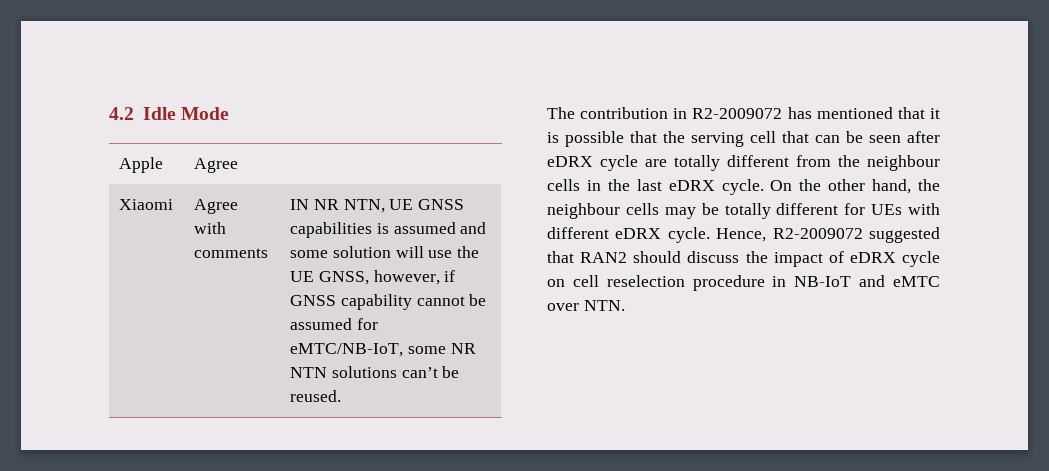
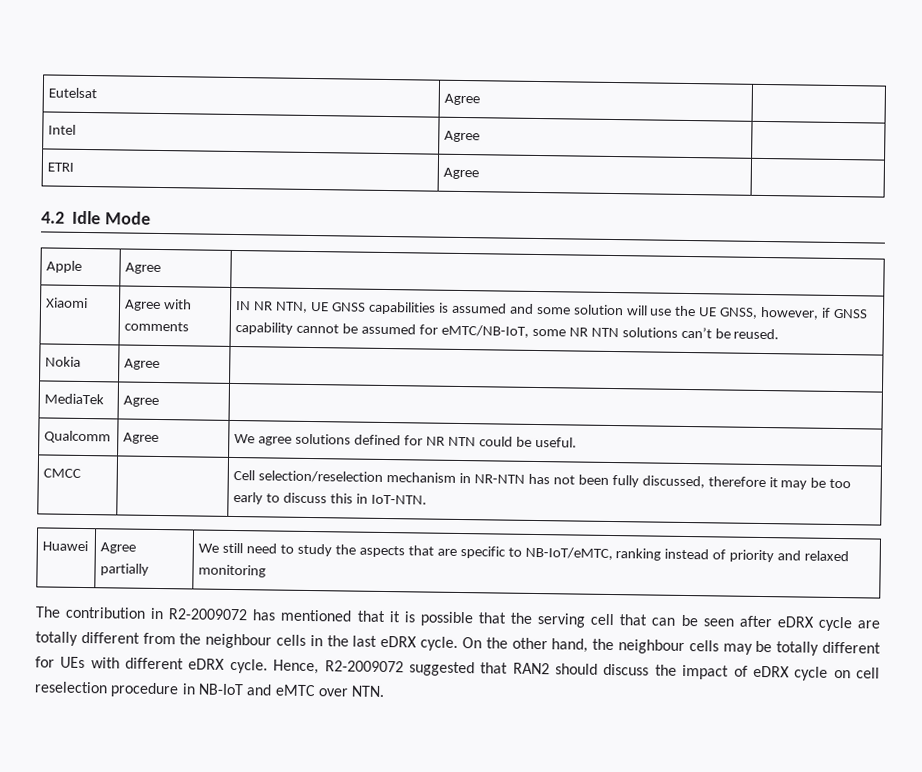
+ Eutelsat | Agree |
+ Intel | Agree |
+ ETRI | Agree |
+ Nokia | Agree |
+ MediaTek | Agree |
+ Qualcomm | Agree | We agree solutions defined for NR NTN could be useful.
+ CMCC | | Cell selection/reselection mechanism in NR-NTN has not been fully discussed, therefore it may be too early to discuss this in IoT-NTN.
+ Huawei | Agree partially | We still need to study the aspects that are specific to NB-IoT/eMTC, ranking instead of priority and relaxed monitoring

